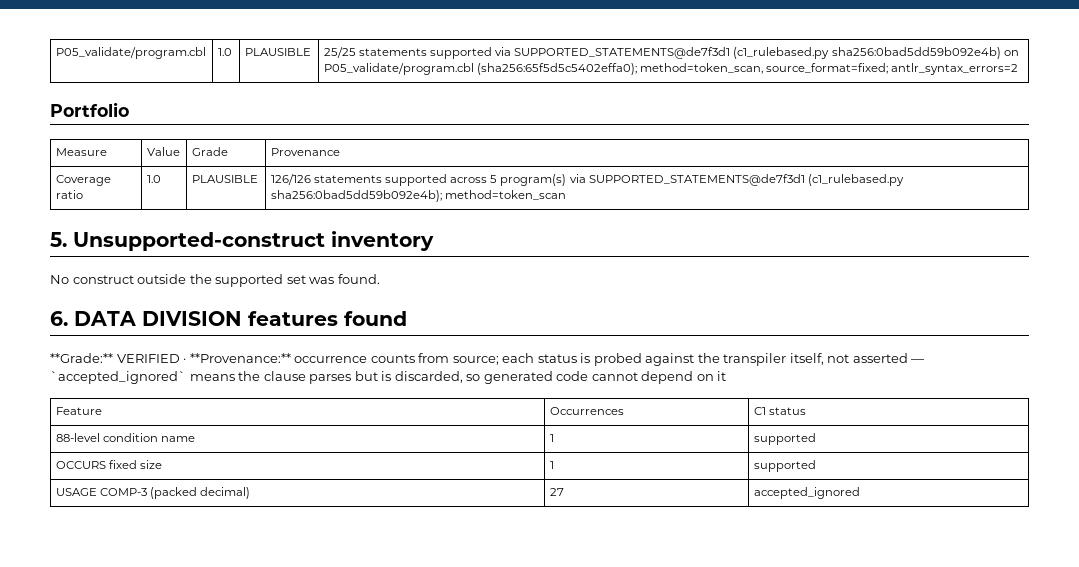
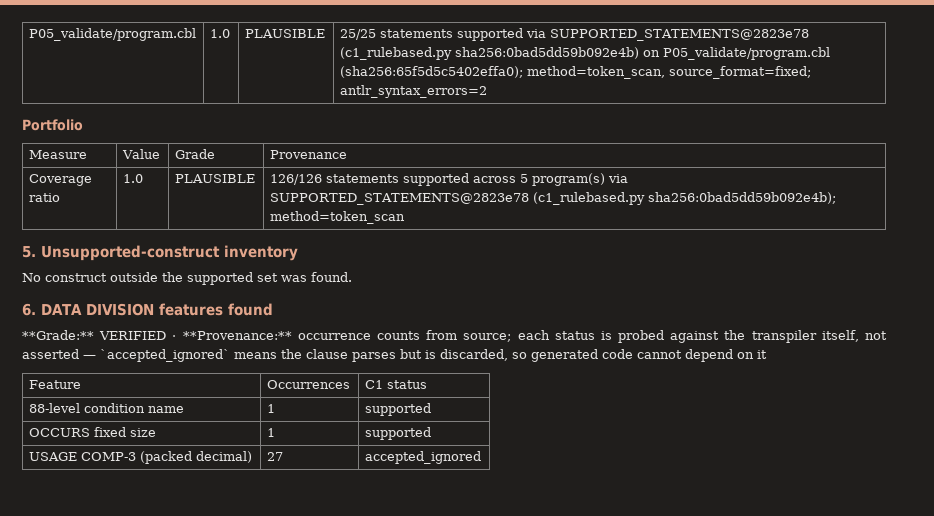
- P05_validate/program.cbl | 1.0 | PLAUSIBLE | 25/25 statements supported via SUPPORTED_STATEMENTS@de7f3d1 (c1_rulebased.py sha256:0bad5dd59b092e4b) on P05_validate/program.cbl (sha256:65f5d5c5402effa0); method=token_scan, source_format=fixed; antlr_syntax_errors=2
+ P05_validate/program.cbl | 1.0 | PLAUSIBLE | 25/25 statements supported via SUPPORTED_STATEMENTS@2823e78 (c1_rulebased.py sha256:0bad5dd59b092e4b) on P05_validate/program.cbl (sha256:65f5d5c5402effa0); method=token_scan, source_format=fixed; antlr_syntax_errors=2
- Coverage ratio | 1.0 | PLAUSIBLE | 126/126 statements supported across 5 program(s) via SUPPORTED_STATEMENTS@de7f3d1 (c1_rulebased.py sha256:0bad5dd59b092e4b); method=token_scan
+ Coverage ratio | 1.0 | PLAUSIBLE | 126/126 statements supported across 5 program(s) via SUPPORTED_STATEMENTS@2823e78 (c1_rulebased.py sha256:0bad5dd59b092e4b); method=token_scan

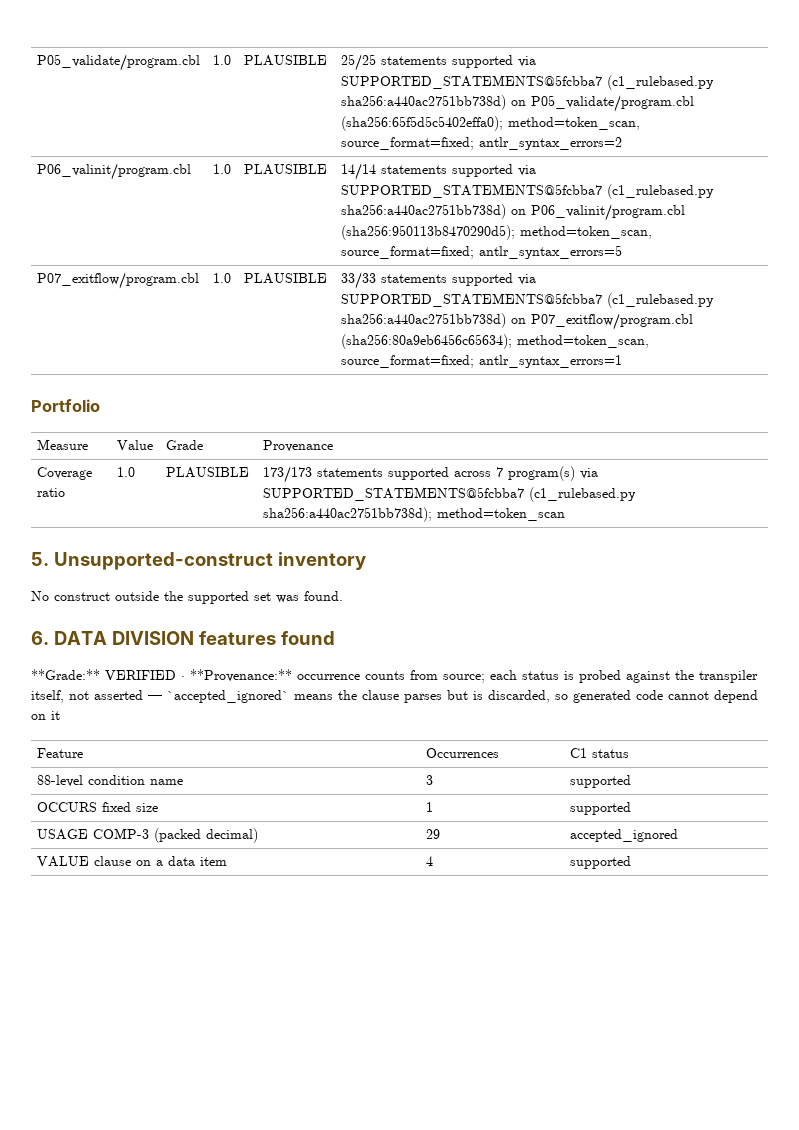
- P05_validate/program.cbl | 1.0 | PLAUSIBLE | 25/25 statements supported via SUPPORTED_STATEMENTS@2823e78 (c1_rulebased.py sha256:0bad5dd59b092e4b) on P05_validate/program.cbl (sha256:65f5d5c5402effa0); method=token_scan, source_format=fixed; antlr_syntax_errors=2
+ P05_validate/program.cbl | 1.0 | PLAUSIBLE | 25/25 statements supported via SUPPORTED_STATEMENTS@5fcbba7 (c1_rulebased.py sha256:a440ac2751bb738d) on P05_validate/program.cbl (sha256:65f5d5c5402effa0); method=token_scan, source_format=fixed; antlr_syntax_errors=2
+ P06_valinit/program.cbl | 1.0 | PLAUSIBLE | 14/14 statements supported via SUPPORTED_STATEMENTS@5fcbba7 (c1_rulebased.py sha256:a440ac2751bb738d) on P06_valinit/program.cbl (sha256:950113b8470290d5); method=token_scan, source_format=fixed; antlr_syntax_errors=5
+ P07_exitflow/program.cbl | 1.0 | PLAUSIBLE | 33/33 statements supported via SUPPORTED_STATEMENTS@5fcbba7 (c1_rulebased.py sha256:a440ac2751bb738d) on P07_exitflow/program.cbl (sha256:80a9eb6456c65634); method=token_scan, source_format=fixed; antlr_syntax_errors=1
- Coverage ratio | 1.0 | PLAUSIBLE | 126/126 statements supported across 5 program(s) via SUPPORTED_STATEMENTS@2823e78 (c1_rulebased.py sha256:0bad5dd59b092e4b); method=token_scan
+ Coverage ratio | 1.0 | PLAUSIBLE | 173/173 statements supported across 7 program(s) via SUPPORTED_STATEMENTS@5fcbba7 (c1_rulebased.py sha256:a440ac2751bb738d); method=token_scan
- 88-level condition name | 1 | supported
+ 88-level condition name | 3 | supported
- USAGE COMP-3 (packed decimal) | 27 | accepted_ignored
+ USAGE COMP-3 (packed decimal) | 29 | accepted_ignored
+ VALUE clause on a data item | 4 | supported

